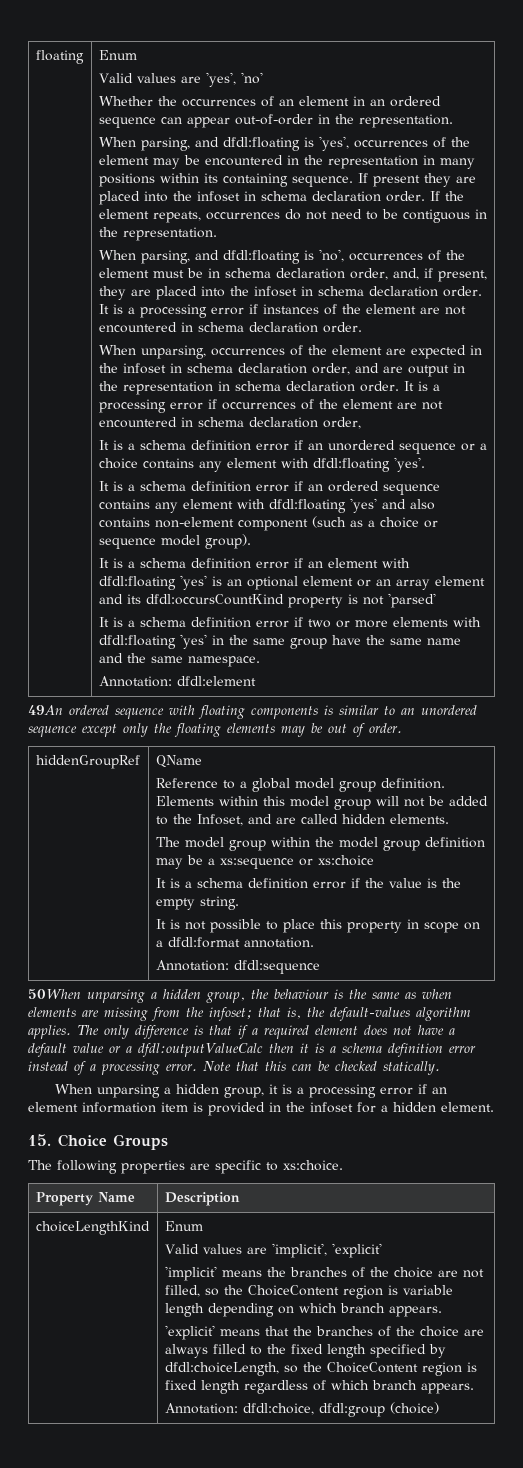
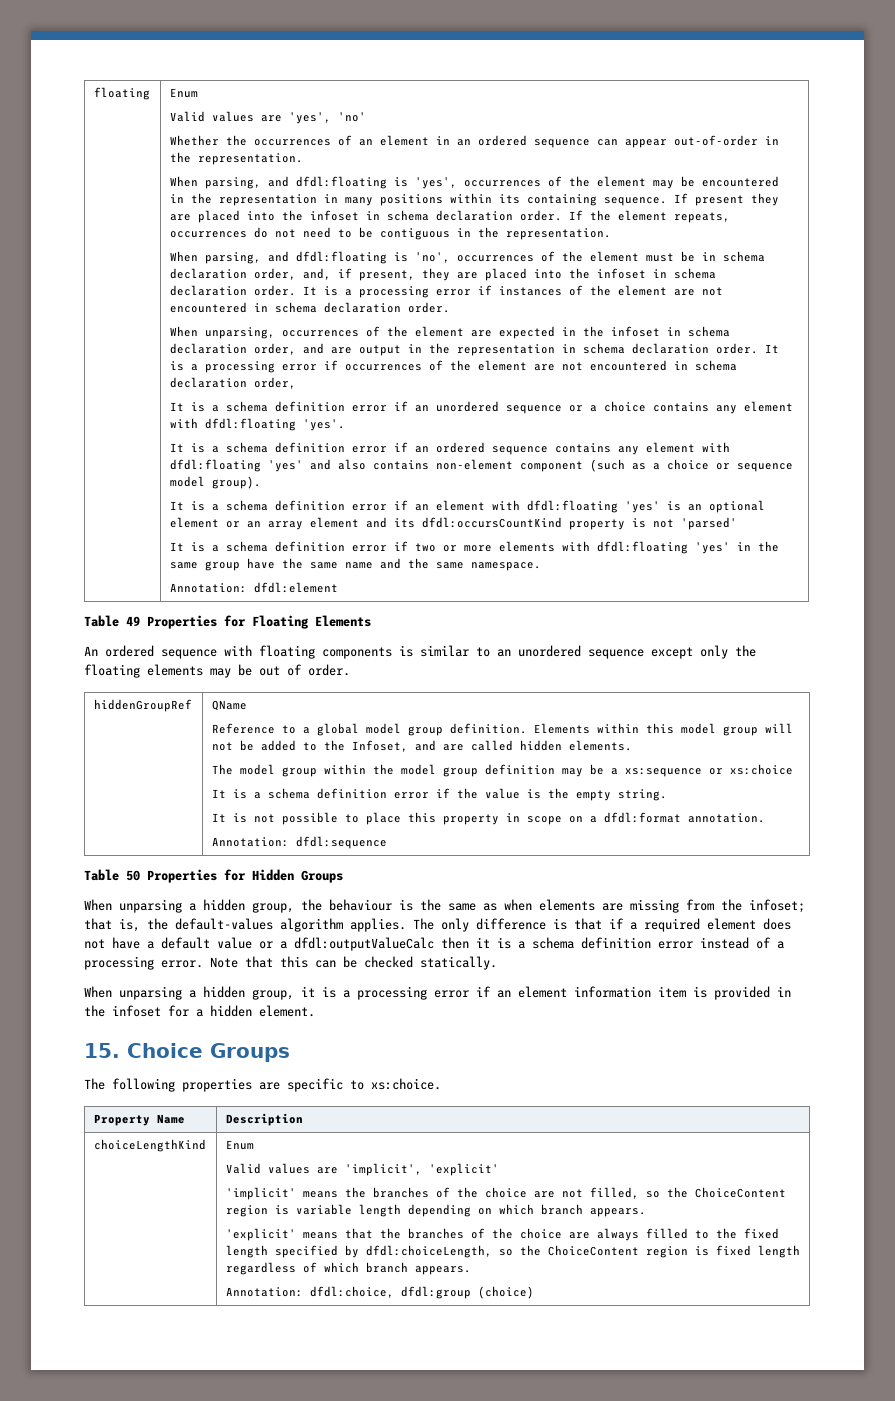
- 49An ordered sequence with floating components is similar to an unordered sequence except only the floating elements may be out of order.
+ Table 49 Properties for Floating Elements
+ An ordered sequence with floating components is similar to an unordered sequence except only the floating elements may be out of order.
- 50When unparsing a hidden group, the behaviour is the same as when elements are missing from the infoset; that is, the default-values algorithm applies.
+ Table 50 Properties for Hidden Groups
+ When unparsing a hidden group, the behaviour is the same as when elements are missing from the infoset; that is, the default-values algorithm applies.

